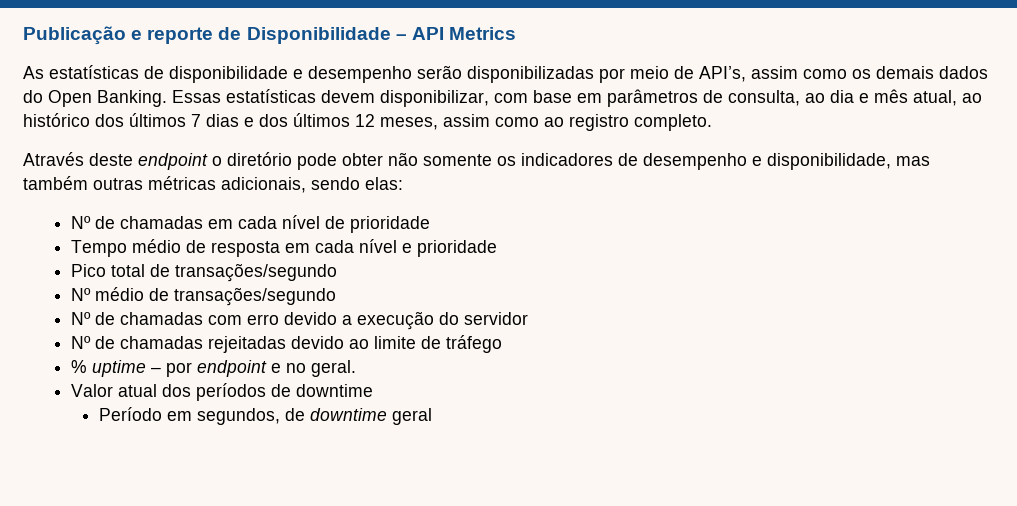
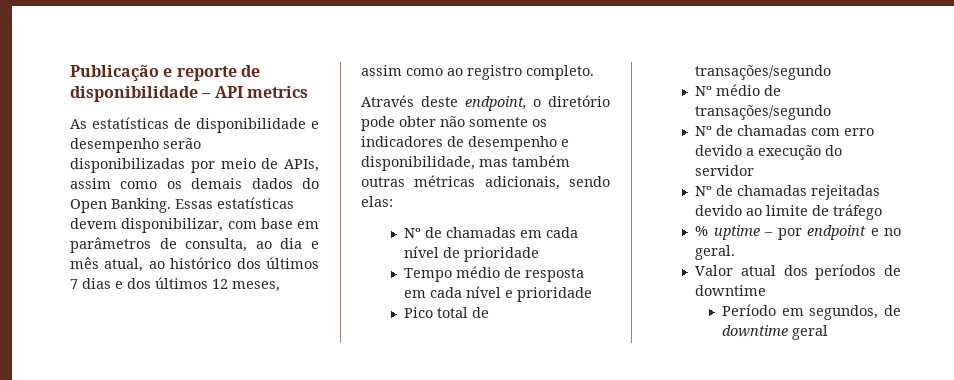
- Publicação e reporte de Disponibilidade – API Metrics
+ Publicação e reporte de disponibilidade – API metrics
- As estatísticas de disponibilidade e desempenho serão disponibilizadas por meio de API’s, assim como os demais dados do Open Banking.
+ As estatísticas de disponibilidade e desempenho serão disponibilizadas por meio de APIs, assim como os demais dados do Open Banking.
- Através deste endpoint o diretório pode obter não somente os indicadores de desempenho e disponibilidade, mas também outras métricas adicionais, sendo elas:
+ Através deste endpoint, o diretório pode obter não somente os indicadores de desempenho e disponibilidade, mas também outras métricas adicionais, sendo elas:

